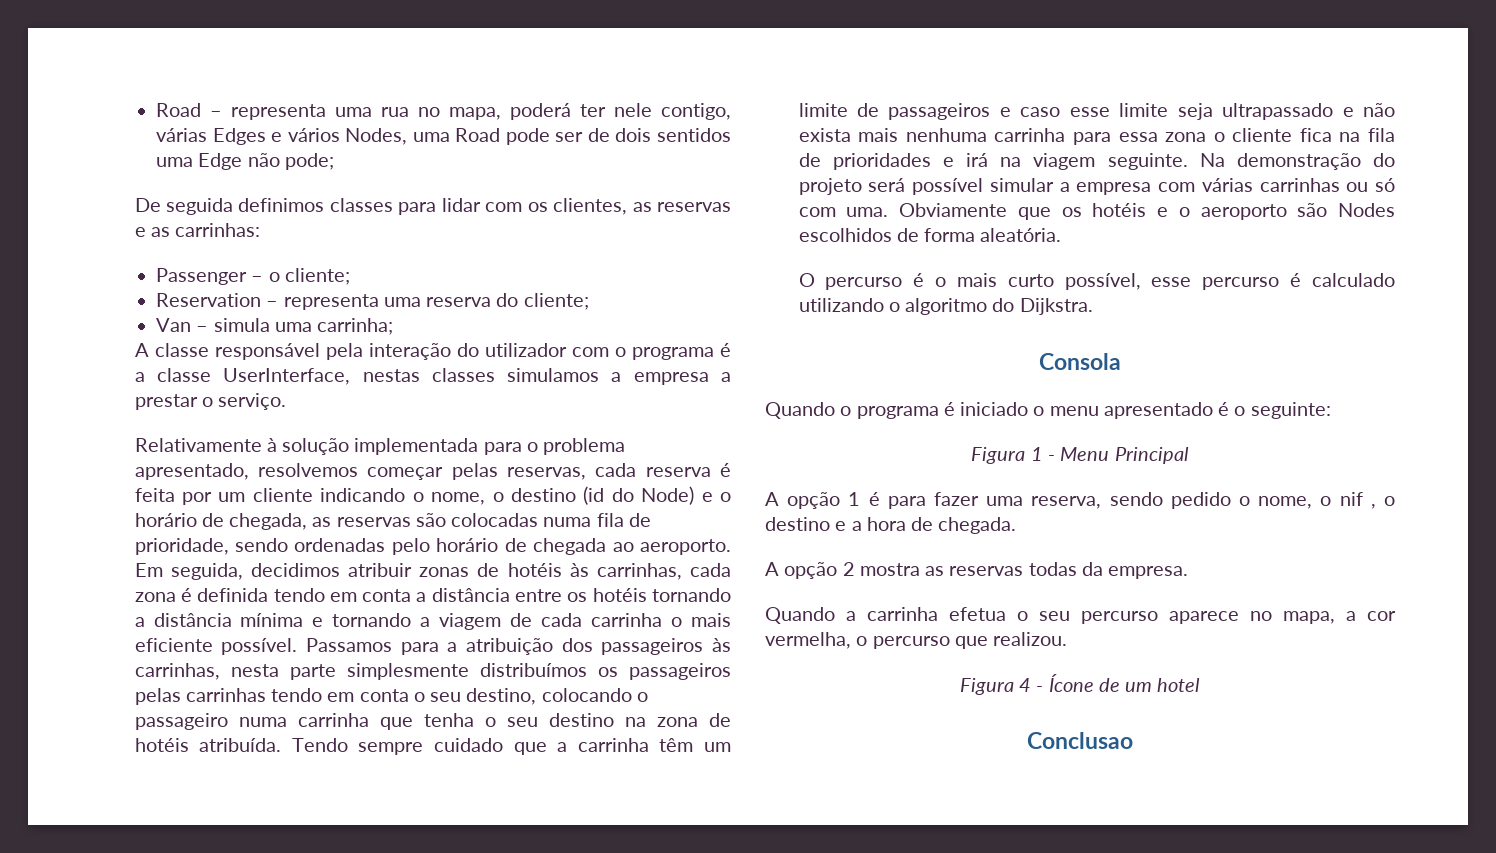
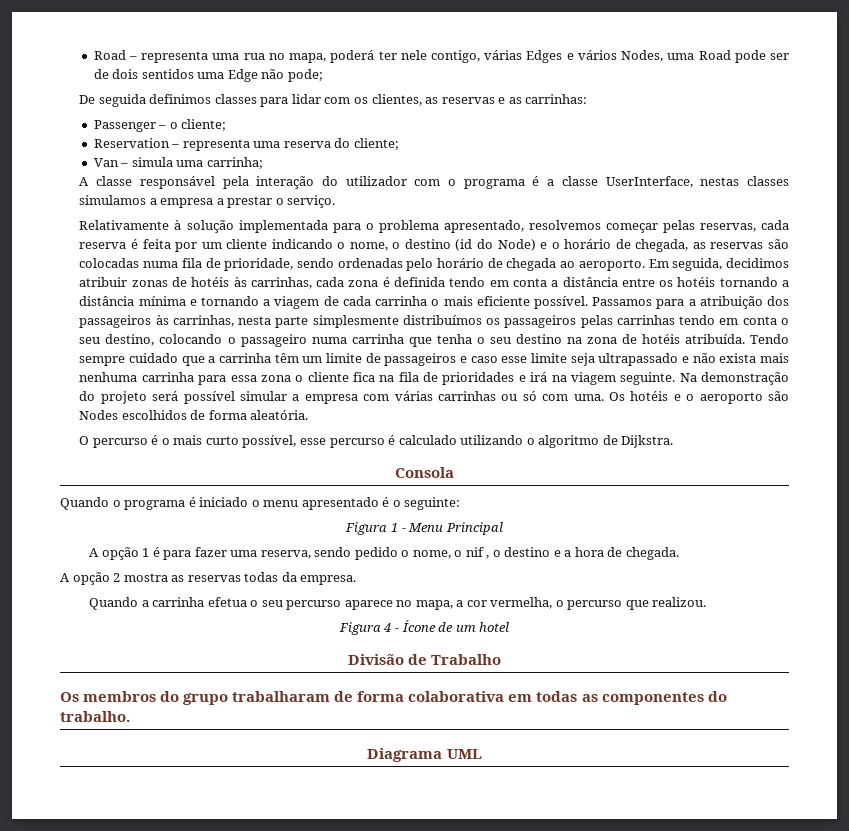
- Obviamente que os hotéis e o aeroporto são Nodes escolhidos de forma aleatória.
+ Os hotéis e o aeroporto são Nodes escolhidos de forma aleatória.
- O percurso é o mais curto possível, esse percurso é calculado utilizando o algoritmo do Dijkstra.
+ O percurso é o mais curto possível, esse percurso é calculado utilizando o algoritmo de Dijkstra.
- Conclusao
+ Divisão de Trabalho
+ Os membros do grupo trabalharam de forma colaborativa em todas as componentes do trabalho.
+ Diagrama UML

